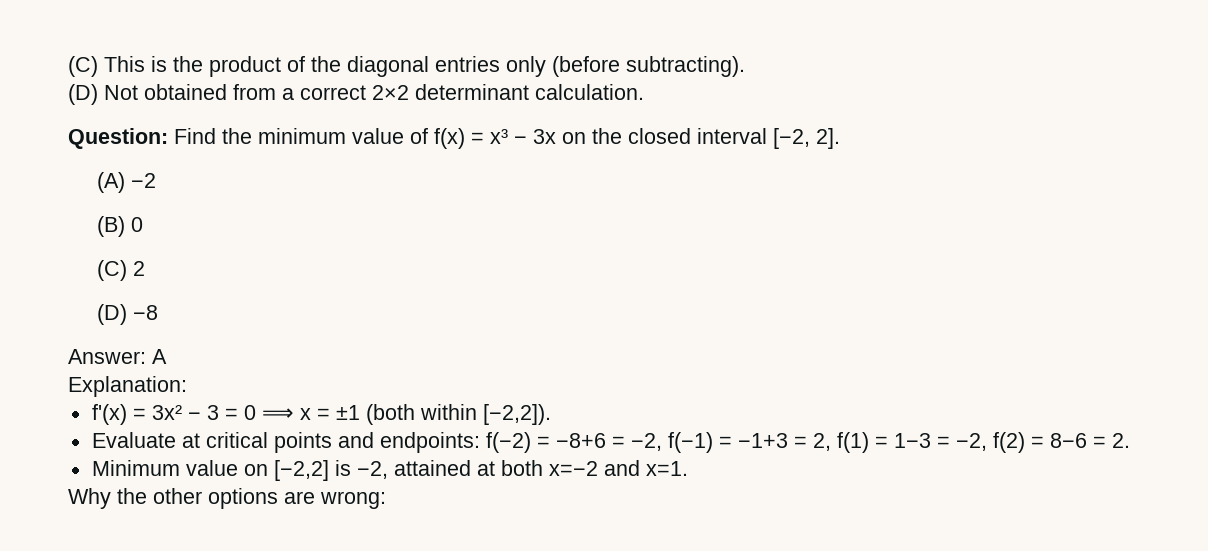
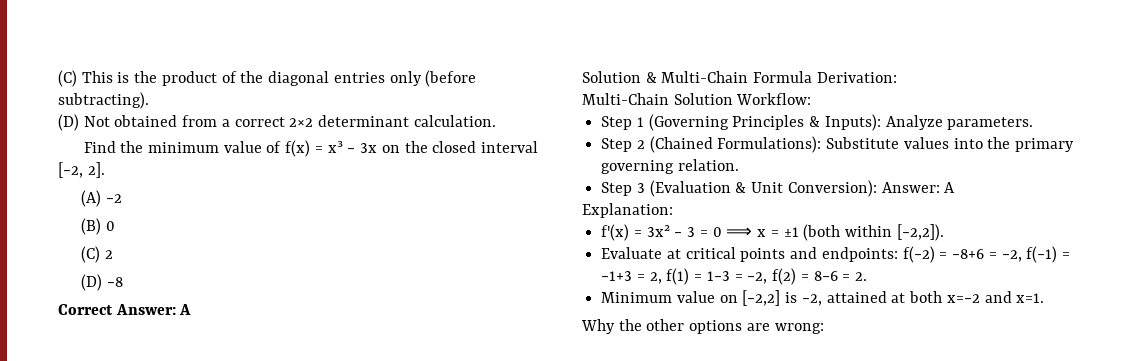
- Question: Find the minimum value of f(x) = x³ − 3x on the closed interval [−2, 2].
+ Find the minimum value of f(x) = x³ − 3x on the closed interval [−2, 2].
- Answer: A
+ Correct Answer: A
+ Solution & Multi-Chain Formula Derivation:
+ Multi-Chain Solution Workflow:
+ Step 1 (Governing Principles & Inputs): Analyze parameters.
+ Step 2 (Chained Formulations): Substitute values into the primary governing relation.
+ Step 3 (Evaluation & Unit Conversion): Answer: A

